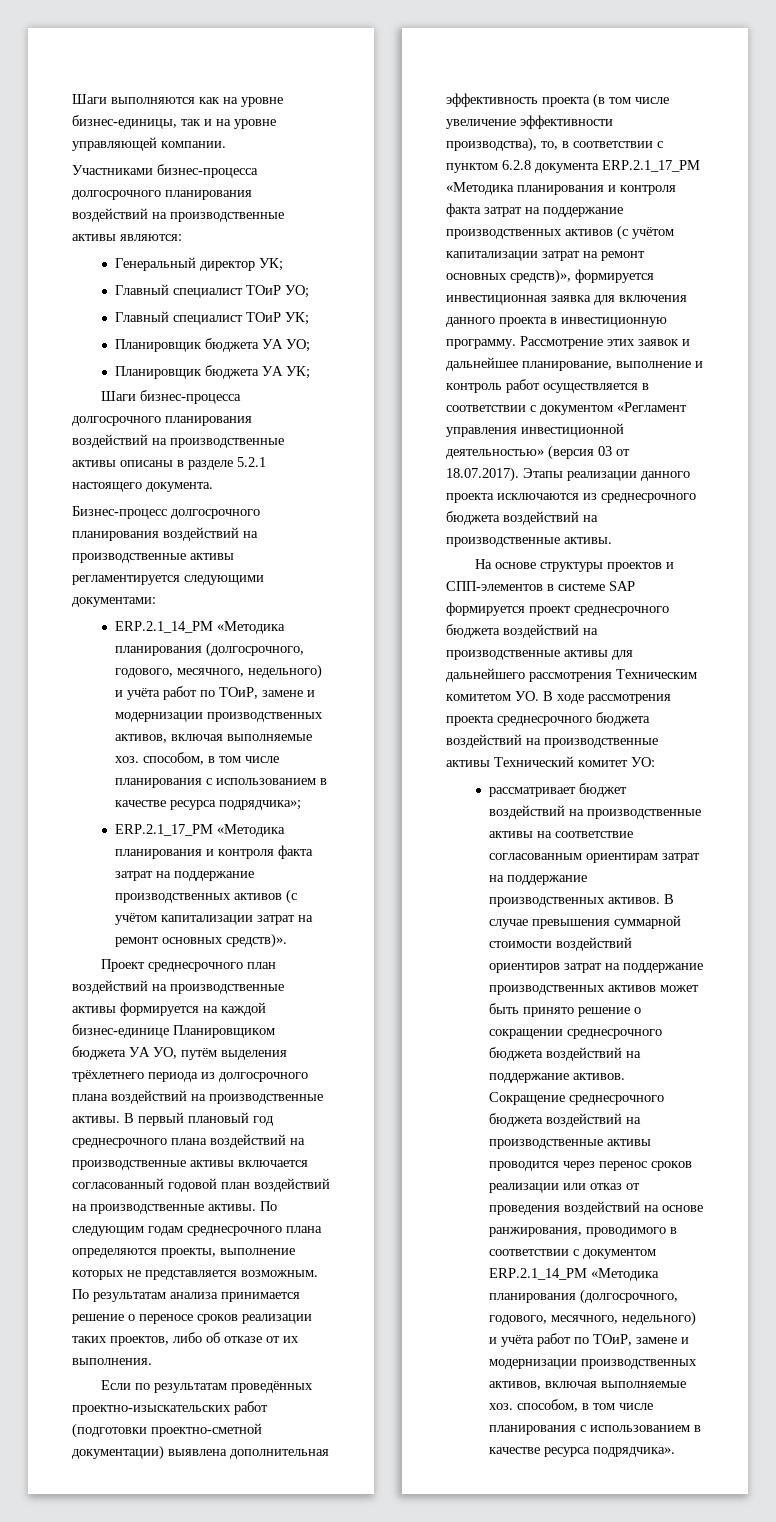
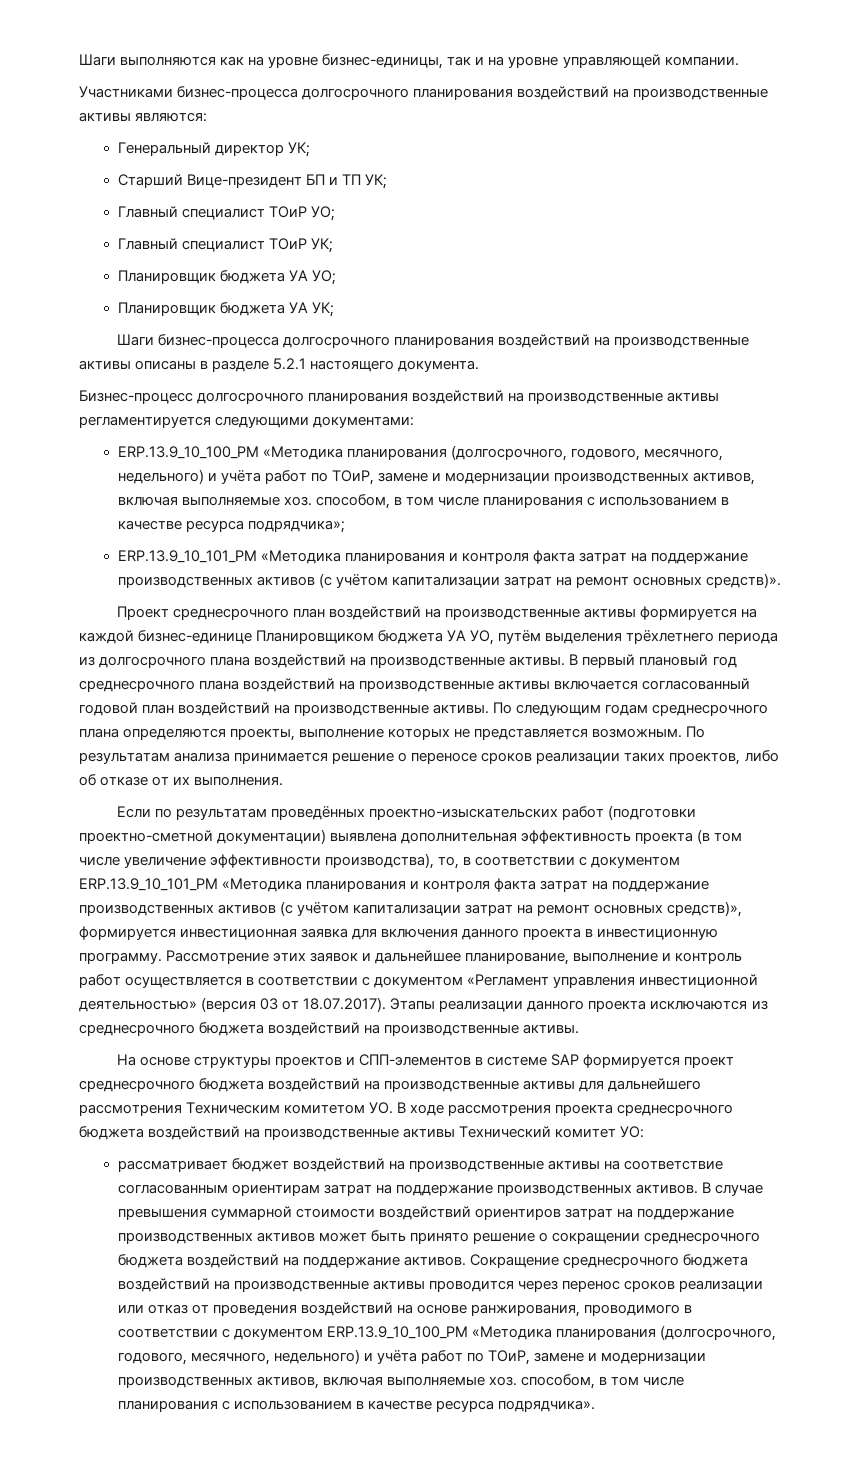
+ Старший Вице-президент БП и ТП УК;
- ERP.2.1_14_PM «Методика планирования (долгосрочного, годового, месячного, недельного) и учёта работ по ТОиР, замене и модернизации производственных активов, включая выполняемые хоз. способом, в том числе планирования с использованием в качестве ресурса подрядчика»;
+ ERP.13.9_10_100_PM «Методика планирования (долгосрочного, годового, месячного, недельного) и учёта работ по ТОиР, замене и модернизации производственных активов, включая выполняемые хоз. способом, в том числе планирования с использованием в качестве ресурса подрядчика»;
- ERP.2.1_17_PM «Методика планирования и контроля факта затрат на поддержание производственных активов (с учётом капитализации затрат на ремонт основных средств)».
+ ERP.13.9_10_101_PM «Методика планирования и контроля факта затрат на поддержание производственных активов (с учётом капитализации затрат на ремонт основных средств)».
- Если по результатам проведённых проектно-изыскательских работ (подготовки проектно-сметной документации) выявлена дополнительная эффективность проекта (в том числе увеличение эффективности производства), то, в соответствии с пунктом 6.2.8 документа ERP.2.1_17_PM «Методика планирования и контроля факта затрат на поддержание производственных активов (с учётом капитализации затрат на ремонт основных средств)», формируется инвестиционная заявка для включения данного проекта в инвестиционную программу.
+ Если по результатам проведённых проектно-изыскательских работ (подготовки проектно-сметной документации) выявлена дополнительная эффективность проекта (в том числе увеличение эффективности производства), то, в соответствии с документом ERP.13.9_10_101_PM «Методика планирования и контроля факта затрат на поддержание производственных активов (с учётом капитализации затрат на ремонт основных средств)», формируется инвестиционная заявка для включения данного проекта в инвестиционную программу.
- Сокращение среднесрочного бюджета воздействий на производственные активы проводится через перенос сроков реализации или отказ от проведения воздействий на основе ранжирования, проводимого в соответствии с документом ERP.2.1_14_PM «Методика планирования (долгосрочного, годового, месячного, недельного) и учёта работ по ТОиР, замене и модернизации производственных активов, включая выполняемые хоз. способом, в том числе планирования с использованием в качестве ресурса подрядчика».
+ Сокращение среднесрочного бюджета воздействий на производственные активы проводится через перенос сроков реализации или отказ от проведения воздействий на основе ранжирования, проводимого в соответствии с документом ERP.13.9_10_100_PM «Методика планирования (долгосрочного, годового, месячного, недельного) и учёта работ по ТОиР, замене и модернизации производственных активов, включая выполняемые хоз. способом, в том числе планирования с использованием в качестве ресурса подрядчика».

